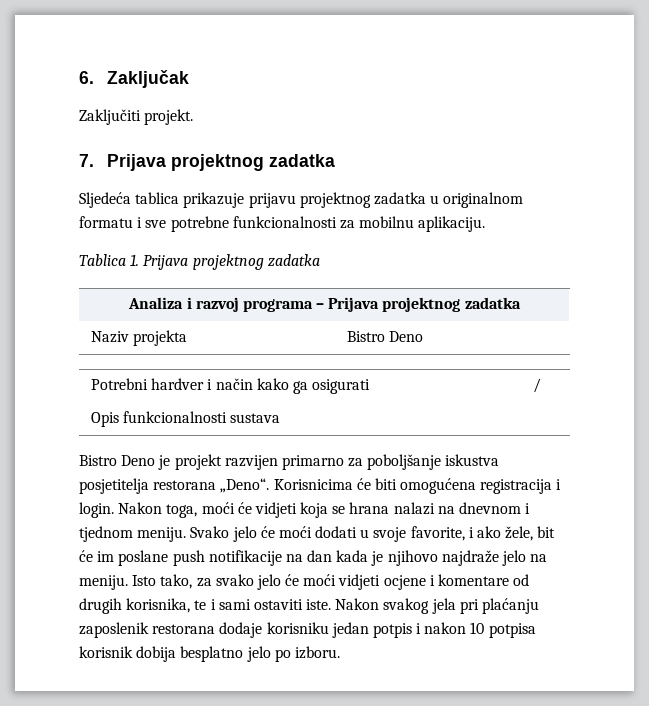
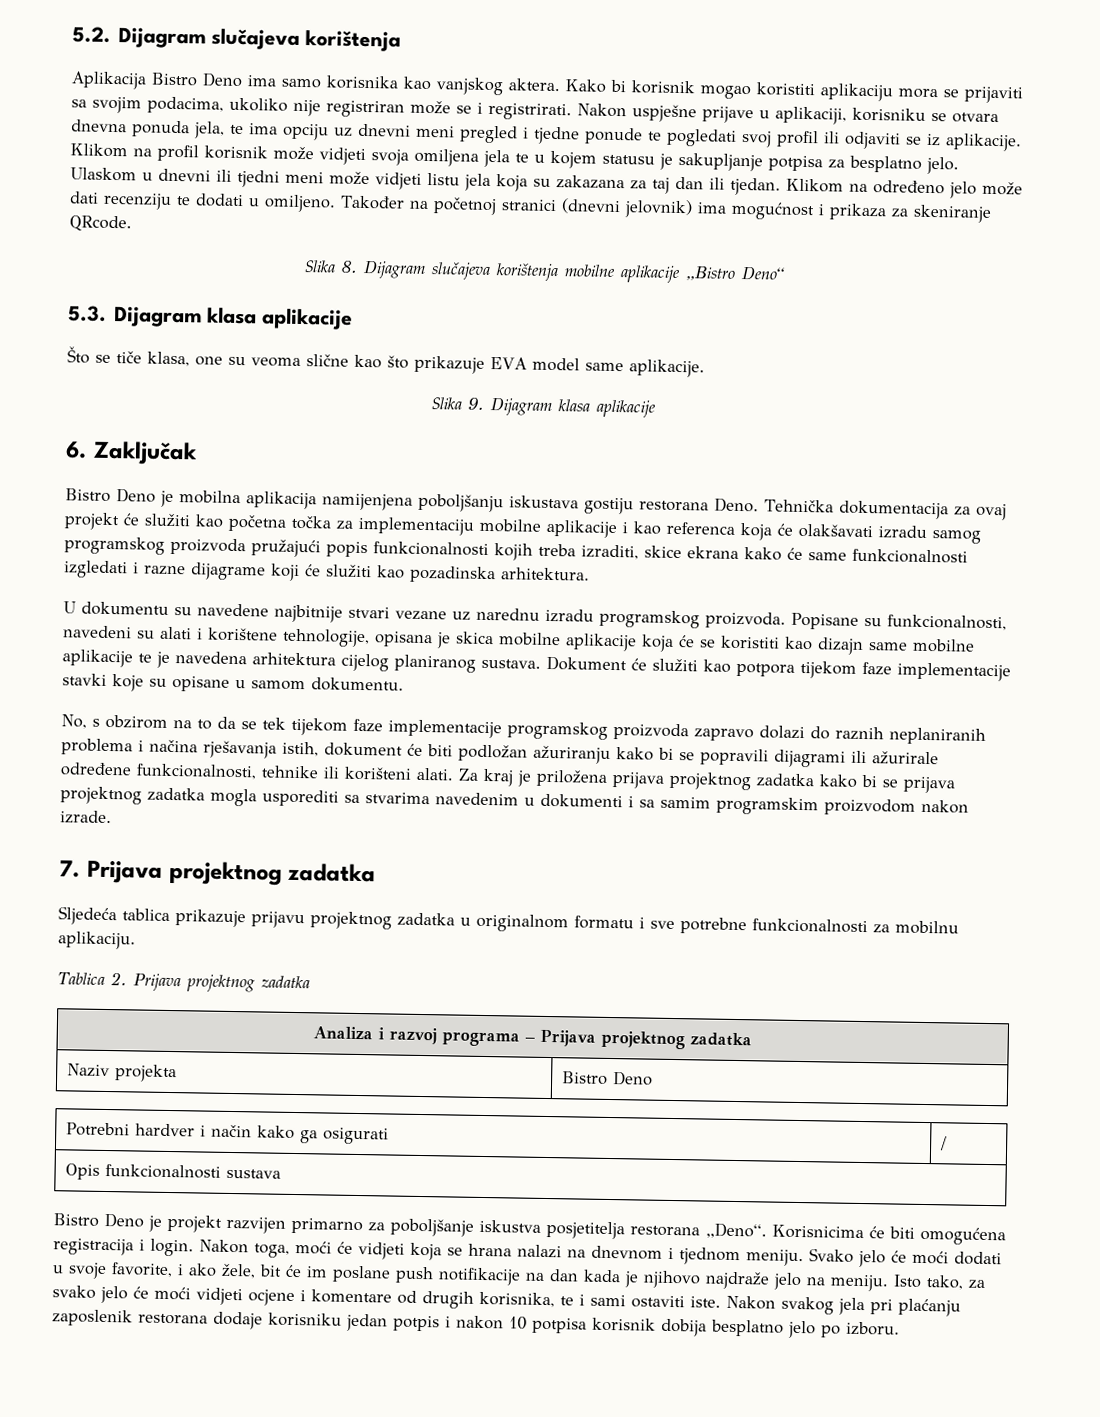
+ 5.2. Dijagram slučajeva korištenja
+ Aplikacija Bistro Deno ima samo korisnika kao vanjskog aktera. Kako bi korisnik mogao koristiti aplikaciju mora se prijaviti sa svojim podacima, ukoliko nije registriran može se i registrirati. Nakon uspješne prijave u aplikaciji, korisniku se otvara dnevna ponuda jela, te ima opciju uz dnevni meni pregled i tjedne ponude te pogledati svoj profil ili odjaviti se iz aplikacije. Klikom na profil korisnik može vidjeti svoja omiljena jela te u kojem statusu je sakupljanje potpisa za besplatno jelo. Ulaskom u dnevni ili tjedni meni može vidjeti listu jela koja su zakazana za taj dan ili tjedan. Klikom na određeno jelo može dati recenziju te dodati u omiljeno. Također na početnoj stranici (dnevni jelovnik) ima mogućnost i prikaza za skeniranje QRcode.
+ Slika 8. Dijagram slučajeva korištenja mobilne aplikacije „Bistro Deno“
+ 5.3. Dijagram klasa aplikacije
+ Što se tiče klasa, one su veoma slične kao što prikazuje EVA model same aplikacije.
+ Slika 9. Dijagram klasa aplikacije
  6. Zaključak
- Zaključiti projekt.
+ Bistro Deno je mobilna aplikacija namijenjena poboljšanju iskustava gostiju restorana Deno. Tehnička dokumentacija za ovaj projekt će služiti kao početna točka za implementaciju mobilne aplikacije i kao referenca koja će olakšavati izradu samog programskog proizvoda pružajući popis funkcionalnosti kojih treba izraditi, skice ekrana kako će same funkcionalnosti izgledati i razne dijagrame koji će služiti kao pozadinska arhitektura.
+ U dokumentu su navedene najbitnije stvari vezane uz narednu izradu programskog proizvoda. Popisane su funkcionalnosti, navedeni su alati i korištene tehnologije, opisana je skica mobilne aplikacije koja će se koristiti kao dizajn same mobilne aplikacije te je navedena arhitektura cijelog planiranog sustava. Dokument će služiti kao potpora tijekom faze implementacije stavki koje su opisane u samom dokumentu.
+ No, s obzirom na to da se tek tijekom faze implementacije programskog proizvoda zapravo dolazi do raznih neplaniranih problema i načina rješavanja istih, dokument će biti podložan ažuriranju kako bi se popravili dijagrami ili ažurirale određene funkcionalnosti, tehnike ili korišteni alati. Za kraj je priložena prijava projektnog zadatka kako bi se prijava projektnog zadatka mogla usporediti sa stvarima navedenim u dokumenti i sa samim programskim proizvodom nakon izrade.
- Tablica 1. Prijava projektnog zadatka
+ Tablica 2. Prijava projektnog zadatka

